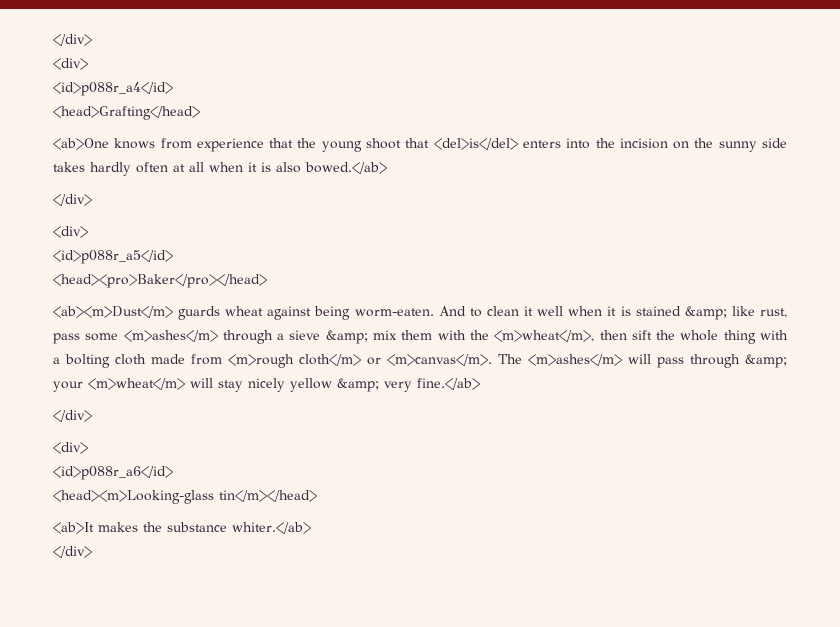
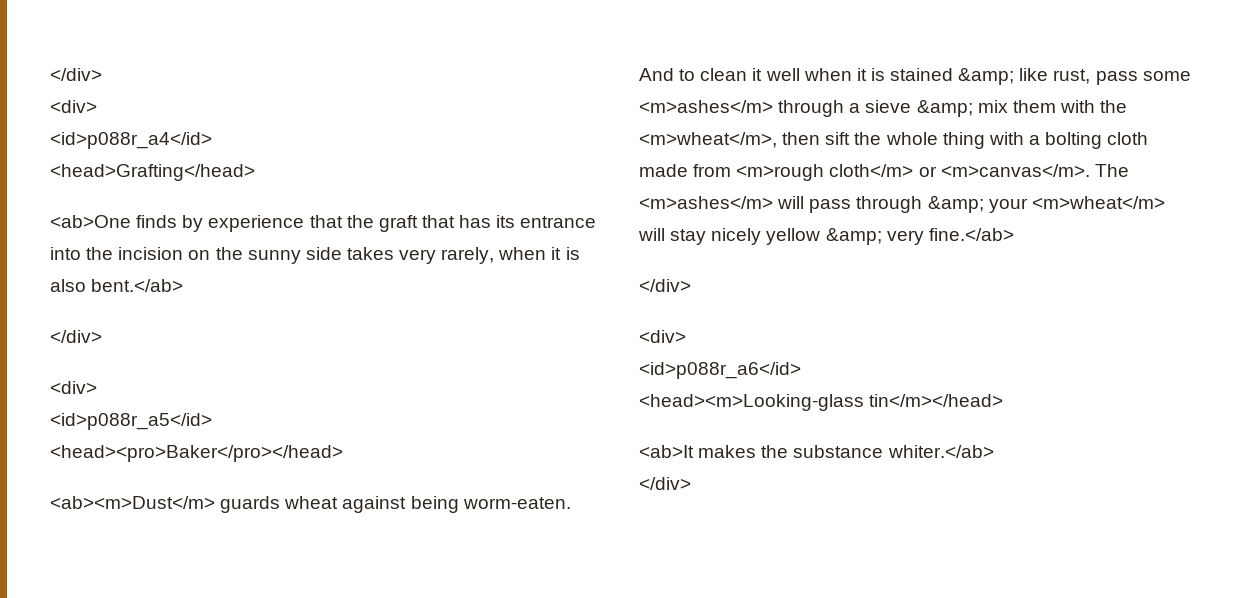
- <ab>One knows from experience that the young shoot that <del>is</del> enters into the incision on the sunny side takes hardly often at all when it is also bowed.</ab>
+ <ab>One finds by experience that the graft that has its entrance into the incision on the sunny side takes very rarely, when it is also bent.</ab>

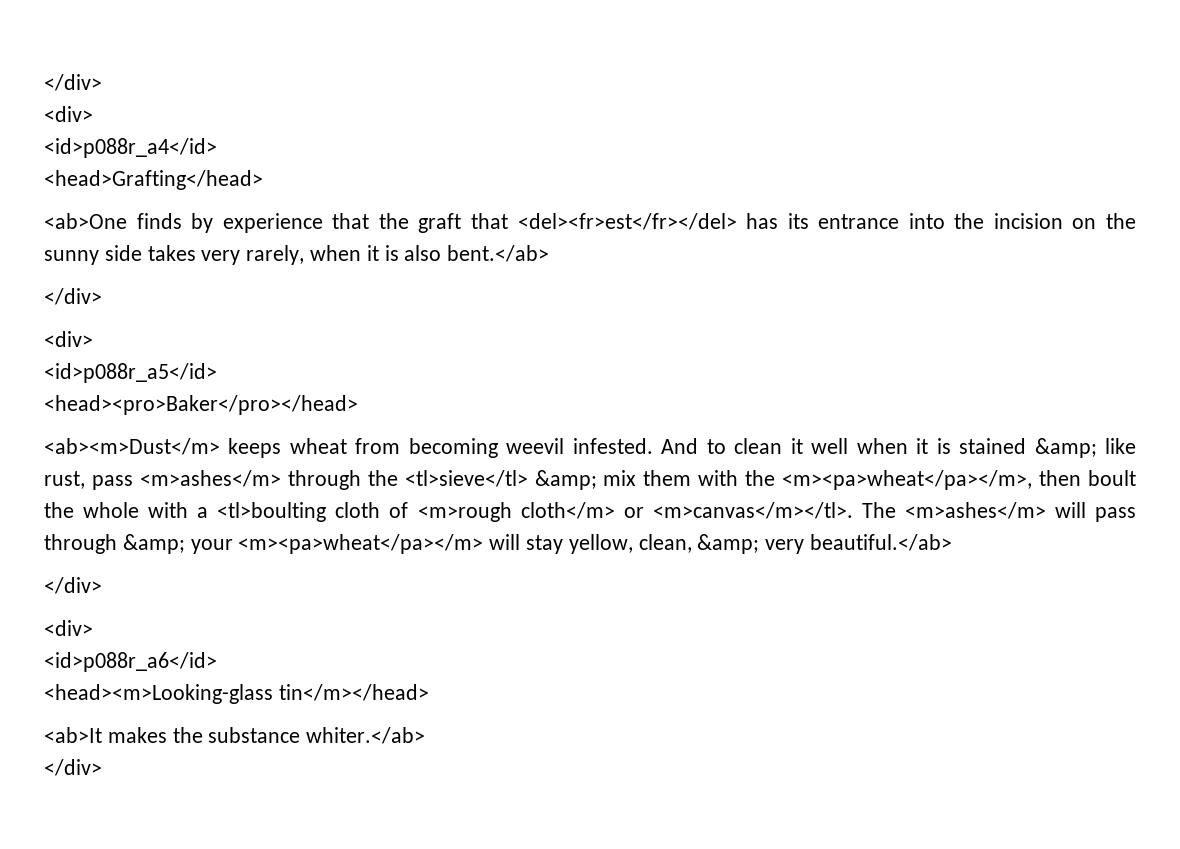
- <ab>One finds by experience that the graft that has its entrance into the incision on the sunny side takes very rarely, when it is also bent.</ab>
+ <ab>One finds by experience that the graft that <del><fr>est</fr></del> has its entrance into the incision on the sunny side takes very rarely, when it is also bent.</ab>
- <ab><m>Dust</m> guards wheat against being worm-eaten.
+ <ab><m>Dust</m> keeps wheat from becoming weevil infested.
- And to clean it well when it is stained &amp; like rust, pass some <m>ashes</m> through a sieve &amp; mix them with the <m>wheat</m>, then sift the whole thing with a bolting cloth made from <m>rough cloth</m> or <m>canvas</m>.
+ And to clean it well when it is stained &amp; like rust, pass <m>ashes</m> through the <tl>sieve</tl> &amp; mix them with the <m><pa>wheat</pa></m>, then boult the whole with a <tl>boulting cloth of <m>rough cloth</m> or <m>canvas</m></tl>.
- The <m>ashes</m> will pass through &amp; your <m>wheat</m> will stay nicely yellow &amp; very fine.</ab>
+ The <m>ashes</m> will pass through &amp; your <m><pa>wheat</pa></m> will stay yellow, clean, &amp; very beautiful.</ab>

